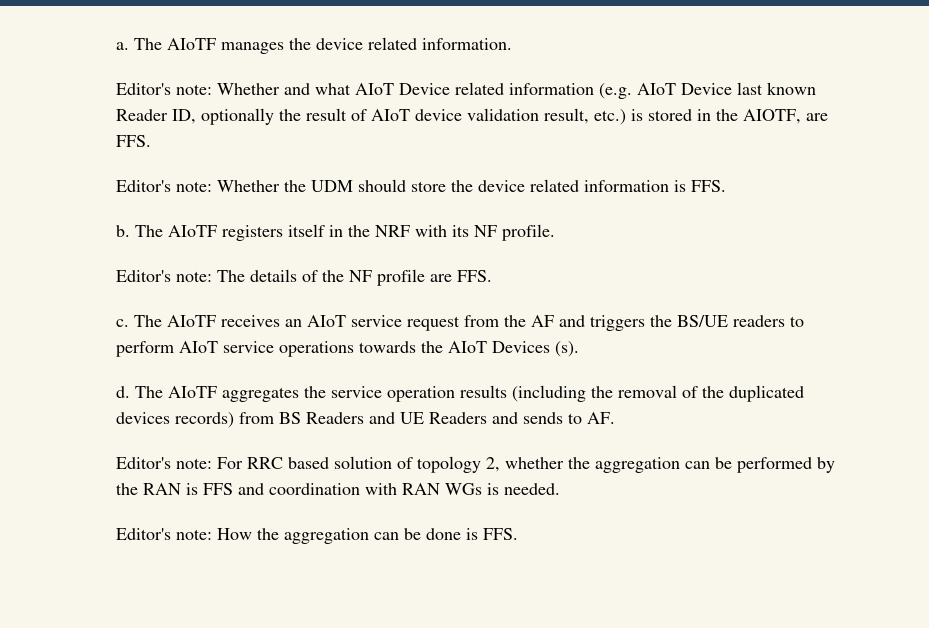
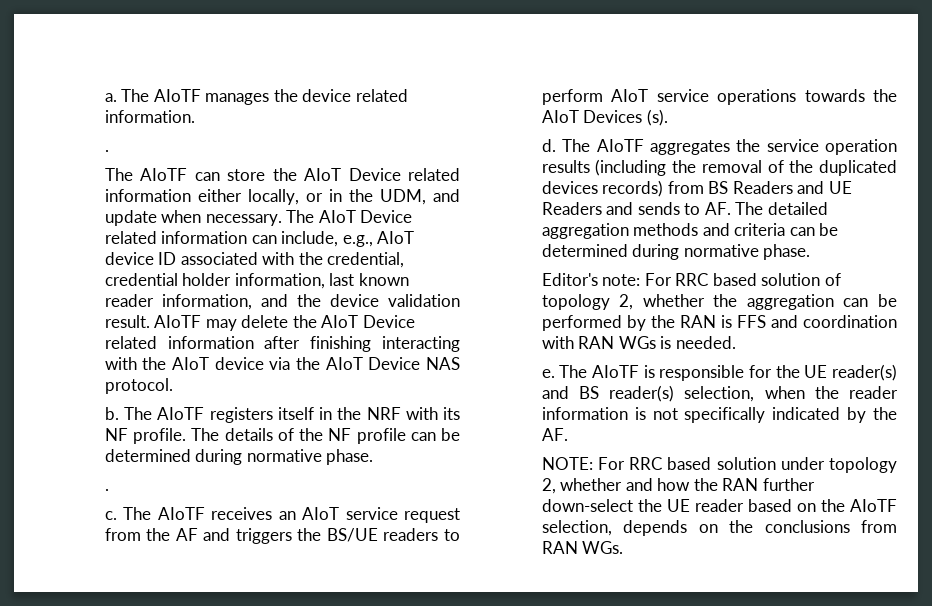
  The AIoTF manages the device related information.
- Editor's note: Whether and what AIoT Device related information (e.g. AIoT Device last known Reader ID, optionally the result of AIoT device validation result, etc.) is stored in the AIOTF, are FFS.
- Editor's note: Whether the UDM should store the device related information is FFS.
+ .
+ The AIoTF can store the AIoT Device related information either locally, or in the UDM, and update when necessary. The AIoT Device related information can include, e.g., AIoT device ID associated with the credential, credential holder information, last known reader information, and the device validation result. AIoTF may delete the AIoT Device related information after finishing interacting with the AIoT device via the AIoT Device NAS protocol.
- The AIoTF registers itself in the NRF with its NF profile.
- Editor's note: The details of the NF profile are FFS.
+ The AIoTF registers itself in the NRF with its NF profile. The details of the NF profile can be determined during normative phase.
+ .
- The AIoTF aggregates the service operation results (including the removal of the duplicated devices records) from BS Readers and UE Readers and sends to AF.
+ The AIoTF aggregates the service operation results (including the removal of the duplicated devices records) from BS Readers and UE Readers and sends to AF. The detailed aggregation methods and criteria can be determined during normative phase.
- Editor's note: How the aggregation can be done is FFS.
+ e. The AIoTF is responsible for the UE reader(s) and BS reader(s) selection, when the reader information is not specifically indicated by the AF.
+ NOTE: For RRC based solution under topology 2, whether and how the RAN further down-select the UE reader based on the AIoTF selection, depends on the conclusions from RAN WGs.

